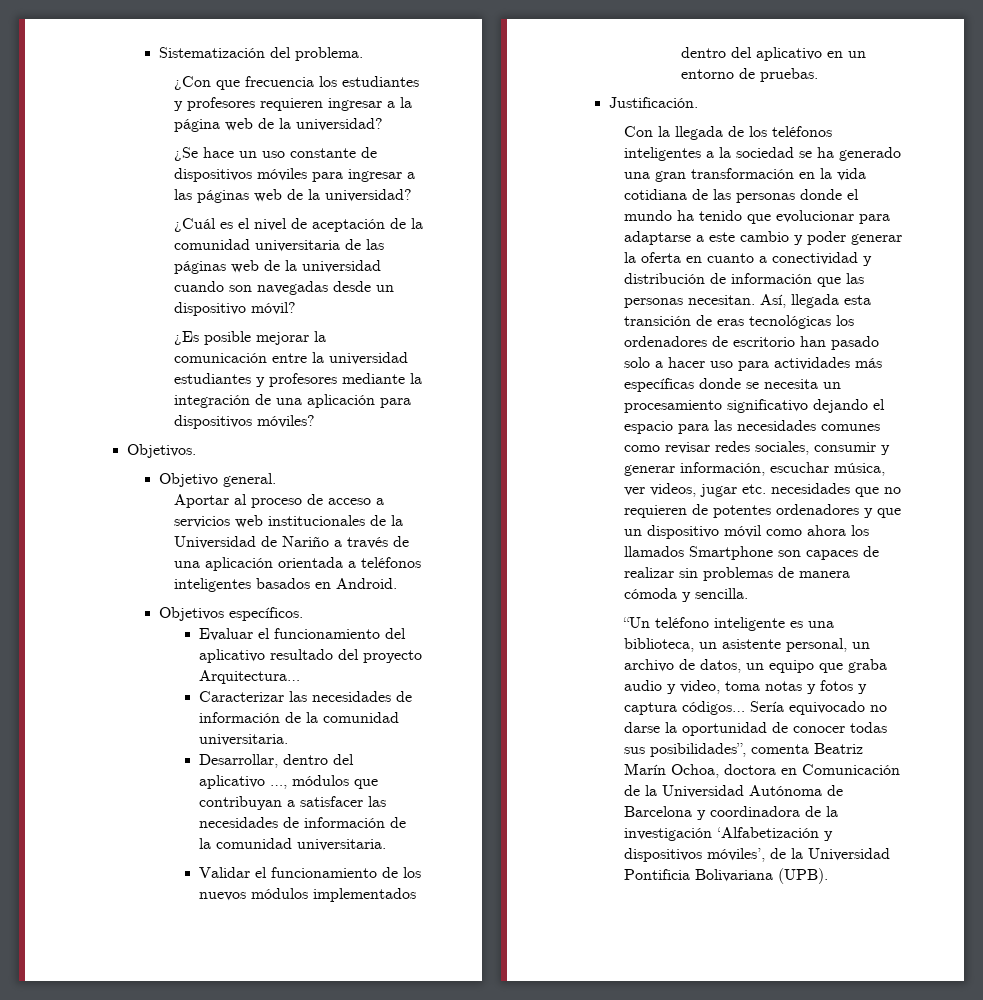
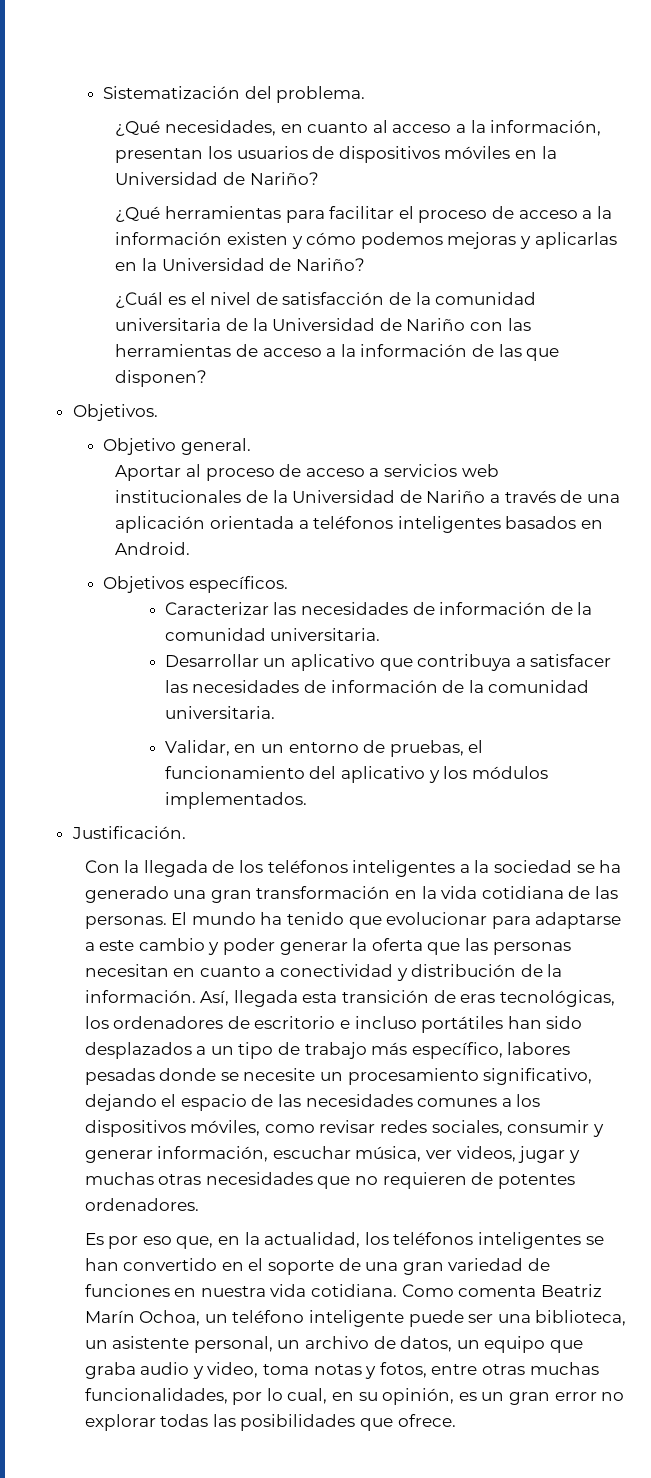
- ¿Con que frecuencia los estudiantes y profesores requieren ingresar a la página web de la universidad?
- ¿Se hace un uso constante de dispositivos móviles para ingresar a las páginas web de la universidad?
+ ¿Qué necesidades, en cuanto al acceso a la información, presentan los usuarios de dispositivos móviles en la Universidad de Nariño?
+ ¿Qué herramientas para facilitar el proceso de acceso a la información existen y cómo podemos mejoras y aplicarlas en la Universidad de Nariño?
- ¿Cuál es el nivel de aceptación de la comunidad universitaria de las páginas web de la universidad cuando son navegadas desde un dispositivo móvil?
- ¿Es posible mejorar la comunicación entre la universidad estudiantes y profesores mediante la integración de una aplicación para dispositivos móviles?
+ ¿Cuál es el nivel de satisfacción de la comunidad universitaria de la Universidad de Nariño con las herramientas de acceso a la información de las que disponen?
- Evaluar el funcionamiento del aplicativo resultado del proyecto Arquitectura…
- Desarrollar, dentro del aplicativo …, módulos que contribuyan a satisfacer las necesidades de información de la comunidad universitaria.
+ Desarrollar un aplicativo que contribuya a satisfacer las necesidades de información de la comunidad universitaria.
- Validar el funcionamiento de los nuevos módulos implementados dentro del aplicativo en un entorno de pruebas.
+ Validar, en un entorno de pruebas, el funcionamiento del aplicativo y los módulos implementados.
- Con la llegada de los teléfonos inteligentes a la sociedad se ha generado una gran transformación en la vida cotidiana de las personas donde el mundo ha tenido que evolucionar para adaptarse a este cambio y poder generar la oferta en cuanto a conectividad y distribución de información que las personas necesitan.
+ Con la llegada de los teléfonos inteligentes a la sociedad se ha generado una gran transformación en la vida cotidiana de las personas. El mundo ha tenido que evolucionar para adaptarse a este cambio y poder generar la oferta que las personas necesitan en cuanto a conectividad y distribución de la información.
- Así, llegada esta transición de eras tecnológicas los ordenadores de escritorio han pasado solo a hacer uso para actividades más específicas donde se necesita un procesamiento significativo dejando el espacio para las necesidades comunes como revisar redes sociales, consumir y generar información, escuchar música, ver videos, jugar etc. necesidades que no requieren de potentes ordenadores y que un dispositivo móvil como ahora los llamados Smartphone son capaces de realizar sin problemas de manera cómoda y sencilla.
- “Un teléfono inteligente es una biblioteca, un asistente personal, un archivo de datos, un equipo que graba audio y video, toma notas y fotos y captura códigos… Sería equivocado no darse la oportunidad de conocer todas sus posibilidades”, comenta Beatriz Marín Ochoa, doctora en Comunicación de la Universidad Autónoma de Barcelona y coordinadora de la investigación ‘Alfabetización y dispositivos móviles’, de la Universidad Pontificia Bolivariana (UPB).
+ Así, llegada esta transición de eras tecnológicas, los ordenadores de escritorio e incluso portátiles han sido desplazados a un tipo de trabajo más específico, labores pesadas donde se necesite un procesamiento significativo, dejando el espacio de las necesidades comunes a los dispositivos móviles, como revisar redes sociales, consumir y generar información, escuchar música, ver videos, jugar y muchas otras necesidades que no requieren de potentes ordenadores.
+ Es por eso que, en la actualidad, los teléfonos inteligentes se han convertido en el soporte de una gran variedad de funciones en nuestra vida cotidiana. Como comenta Beatriz Marín Ochoa, un teléfono inteligente puede ser una biblioteca, un asistente personal, un archivo de datos, un equipo que graba audio y video, toma notas y fotos, entre otras muchas funcionalidades, por lo cual, en su opinión, es un gran error no explorar todas las posibilidades que ofrece.

